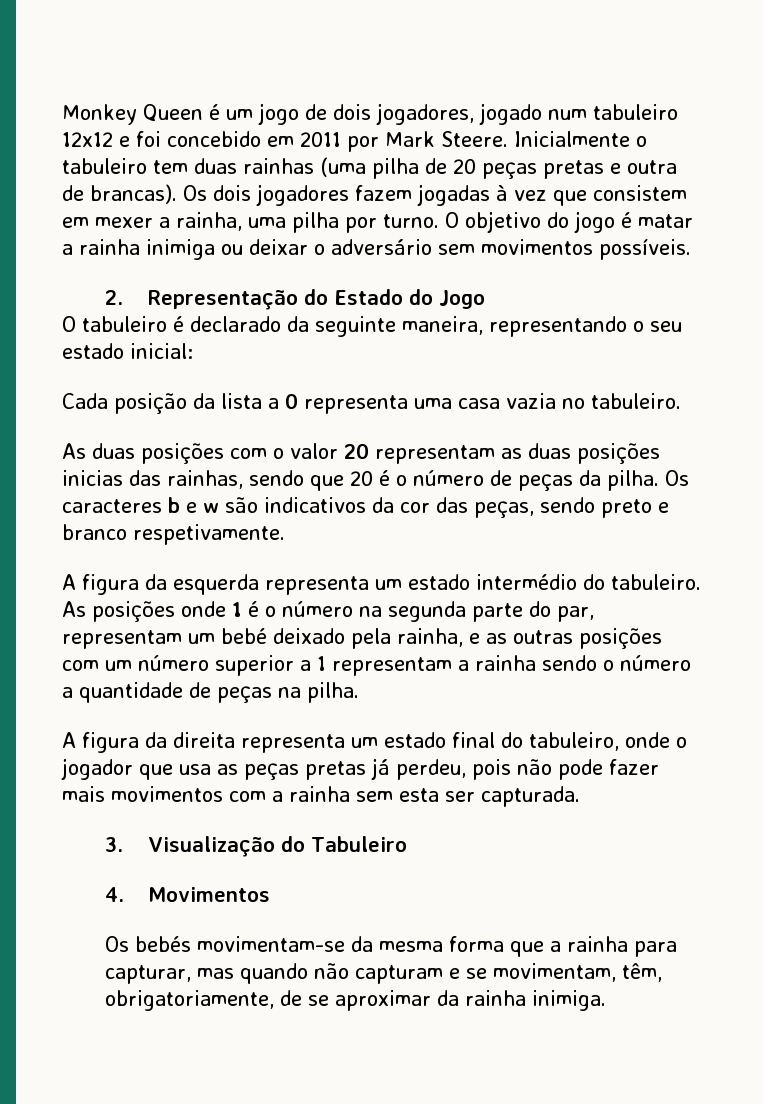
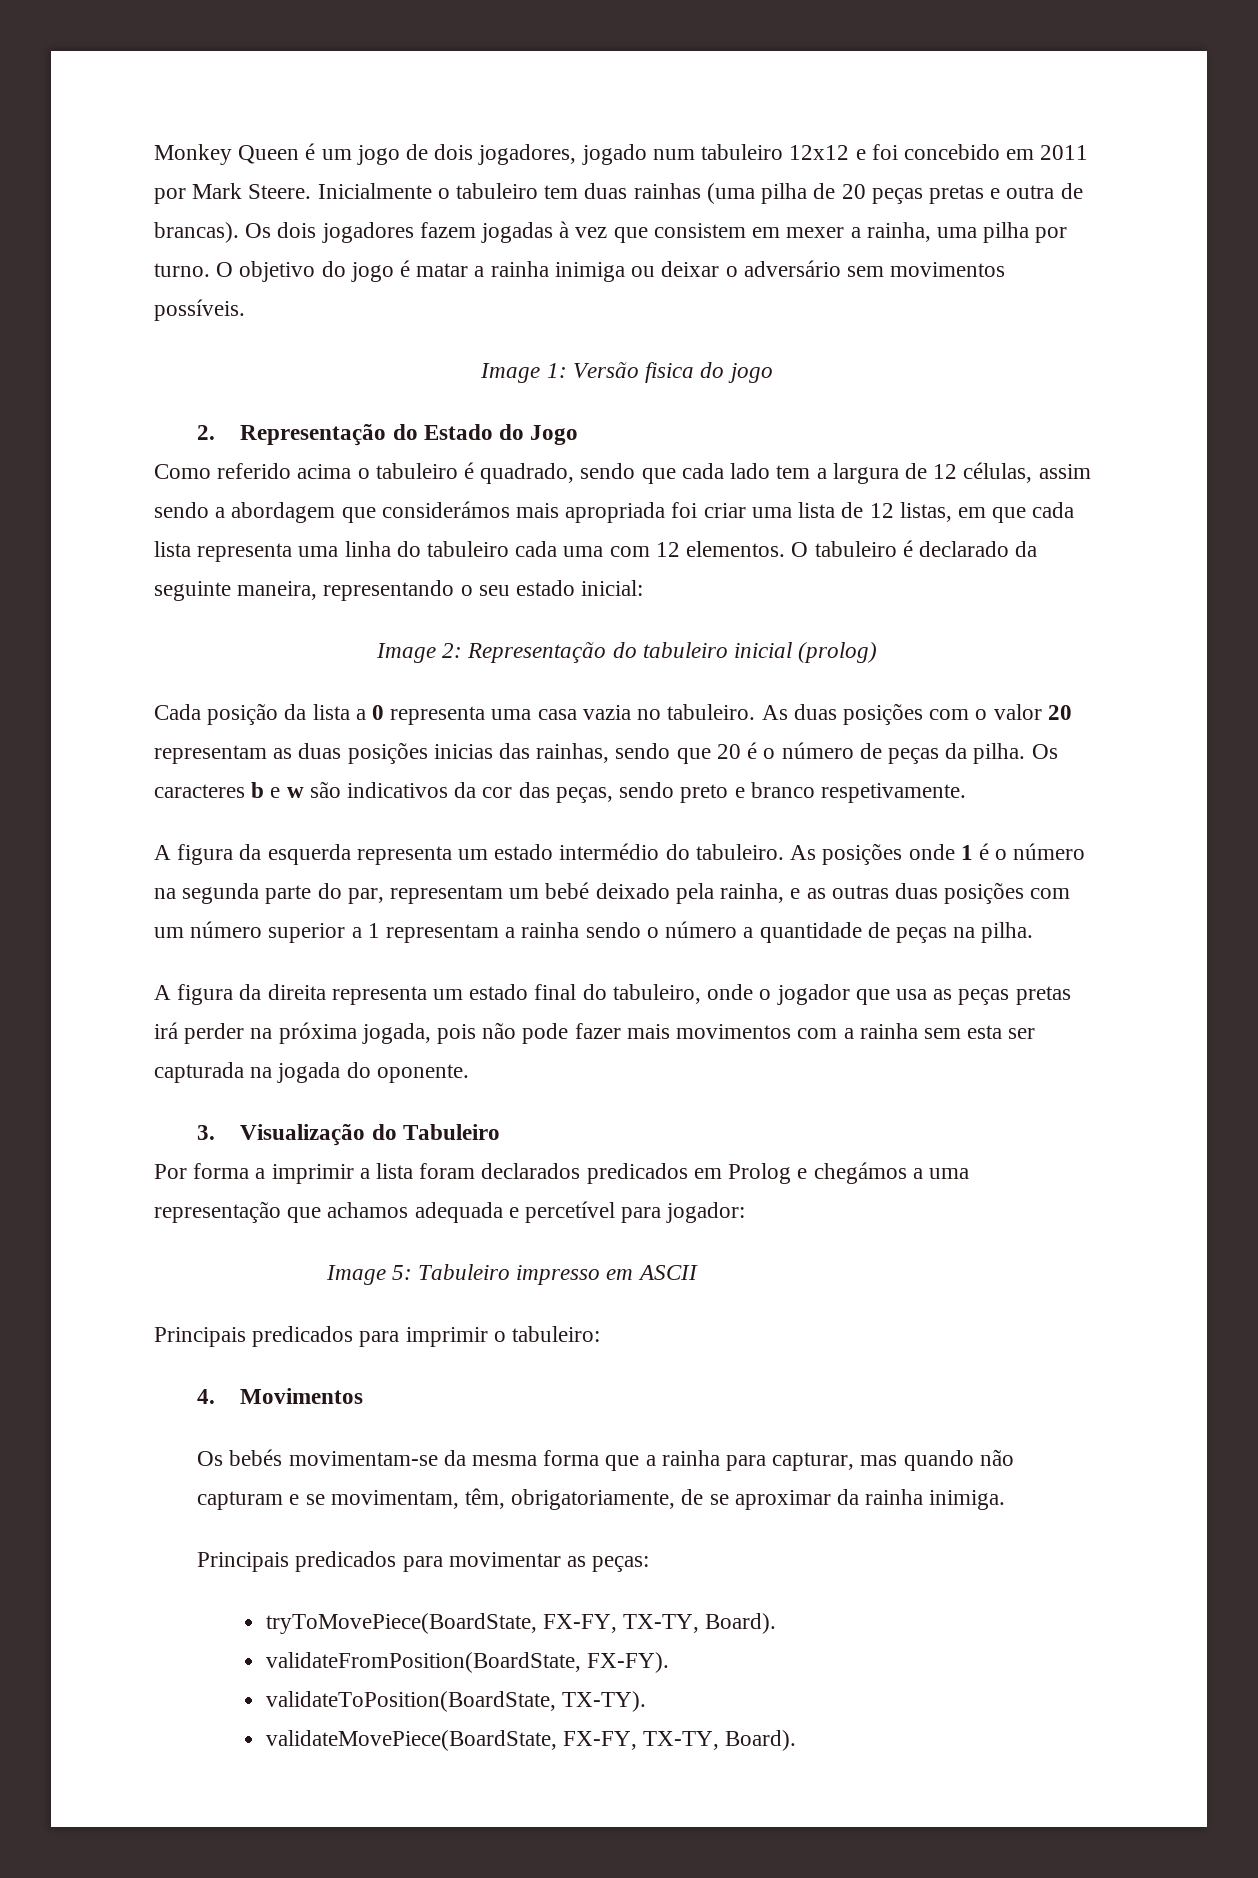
+ Image 1: Versão fisica do jogo
+ Como referido acima o tabuleiro é quadrado, sendo que cada lado tem a largura de 12 células, assim sendo a abordagem que considerámos mais apropriada foi criar uma lista de 12 listas, em que cada lista representa uma linha do tabuleiro cada uma com 12 elementos.
+ Image 2: Representação do tabuleiro inicial (prolog)
- Cada posição da lista a 0 representa uma casa vazia no tabuleiro.
- As duas posições com o valor 20 representam as duas posições inicias das rainhas, sendo que 20 é o número de peças da pilha.
+ Cada posição da lista a 0 representa uma casa vazia no tabuleiro. As duas posições com o valor 20 representam as duas posições inicias das rainhas, sendo que 20 é o número de peças da pilha.
- As posições onde 1 é o número na segunda parte do par, representam um bebé deixado pela rainha, e as outras posições com um número superior a 1 representam a rainha sendo o número a quantidade de peças na pilha.
+ As posições onde 1 é o número na segunda parte do par, representam um bebé deixado pela rainha, e as outras duas posições com um número superior a 1 representam a rainha sendo o número a quantidade de peças na pilha.
- A figura da direita representa um estado final do tabuleiro, onde o jogador que usa as peças pretas já perdeu, pois não pode fazer mais movimentos com a rainha sem esta ser capturada.
+ A figura da direita representa um estado final do tabuleiro, onde o jogador que usa as peças pretas irá perder na próxima jogada, pois não pode fazer mais movimentos com a rainha sem esta ser capturada na jogada do oponente.
+ Por forma a imprimir a lista foram declarados predicados em Prolog e chegámos a uma representação que achamos adequada e percetível para jogador:
+ Image 5: Tabuleiro impresso em ASCII
+ Principais predicados para imprimir o tabuleiro:
+ Principais predicados para movimentar as peças:
+ tryToMovePiece(BoardState, FX-FY, TX-TY, Board).
+ validateFromPosition(BoardState, FX-FY).
+ validateToPosition(BoardState, TX-TY).
+ validateMovePiece(BoardState, FX-FY, TX-TY, Board).

